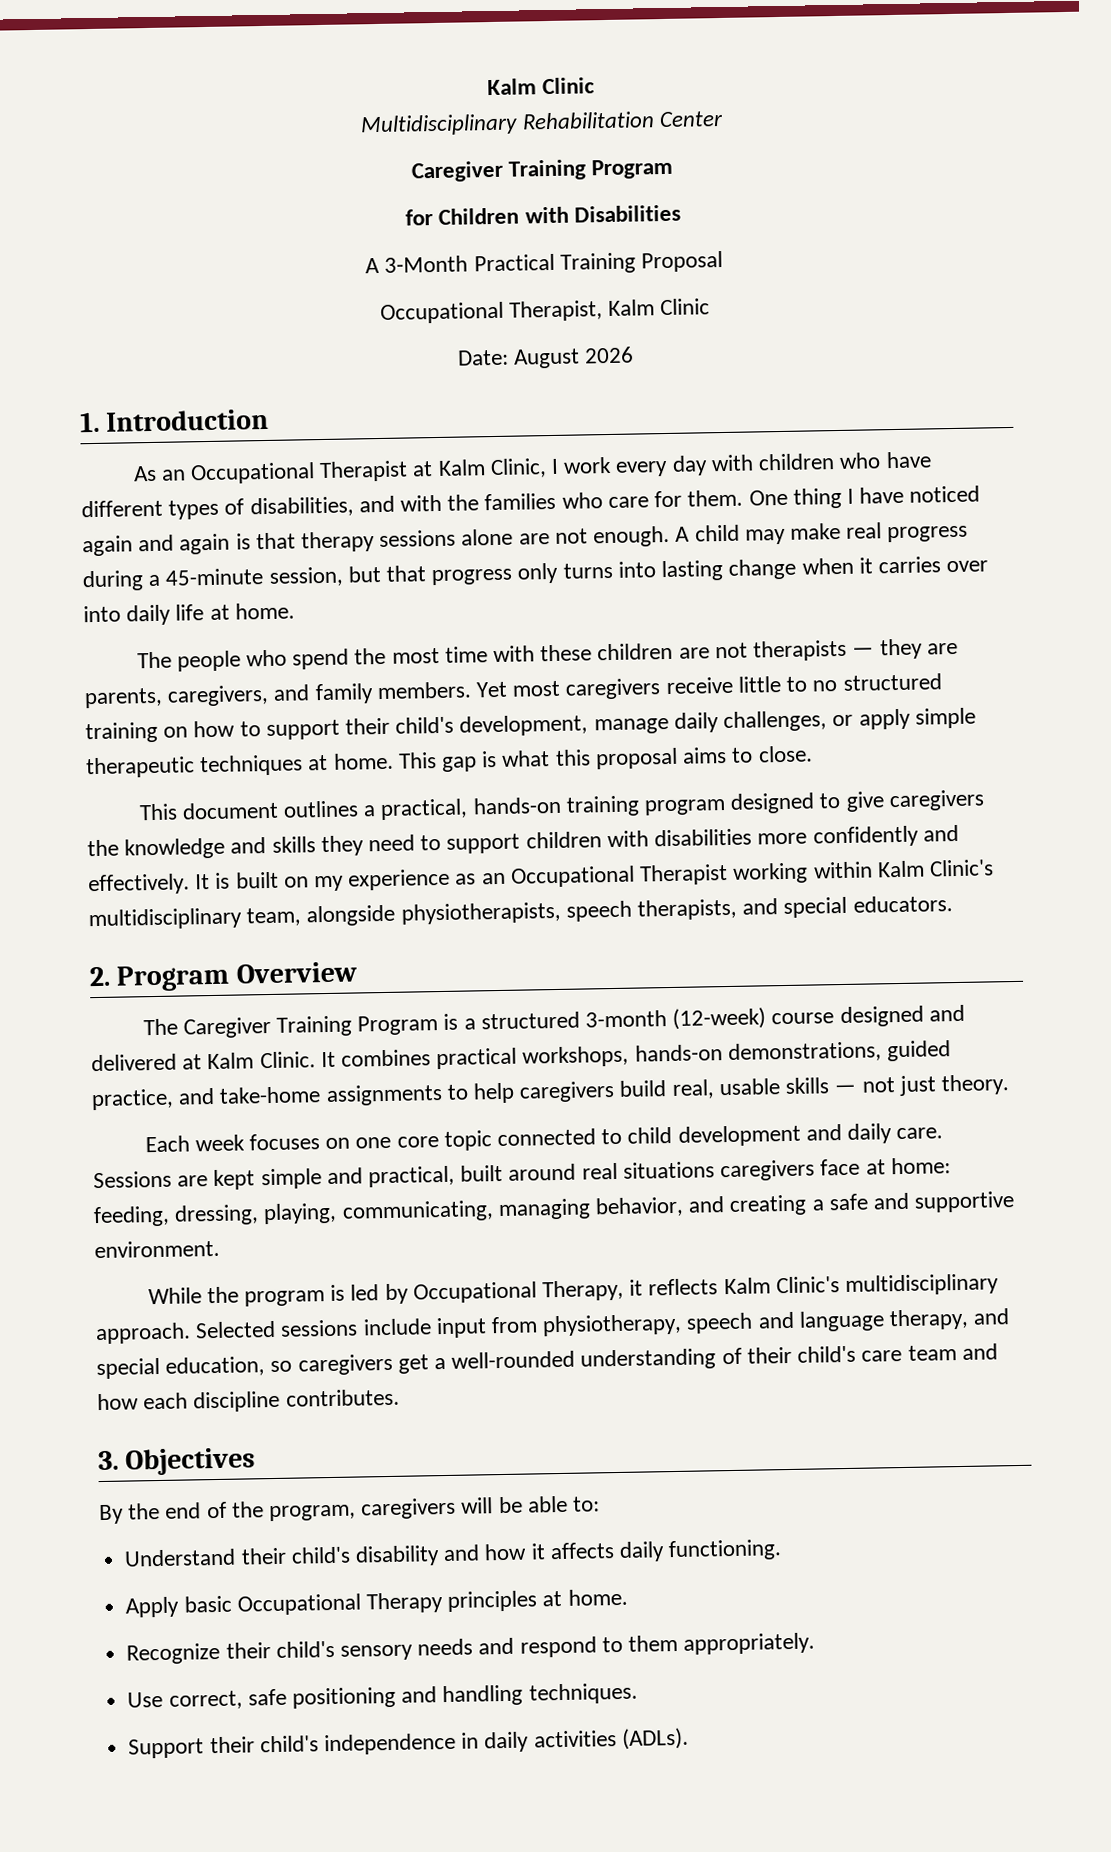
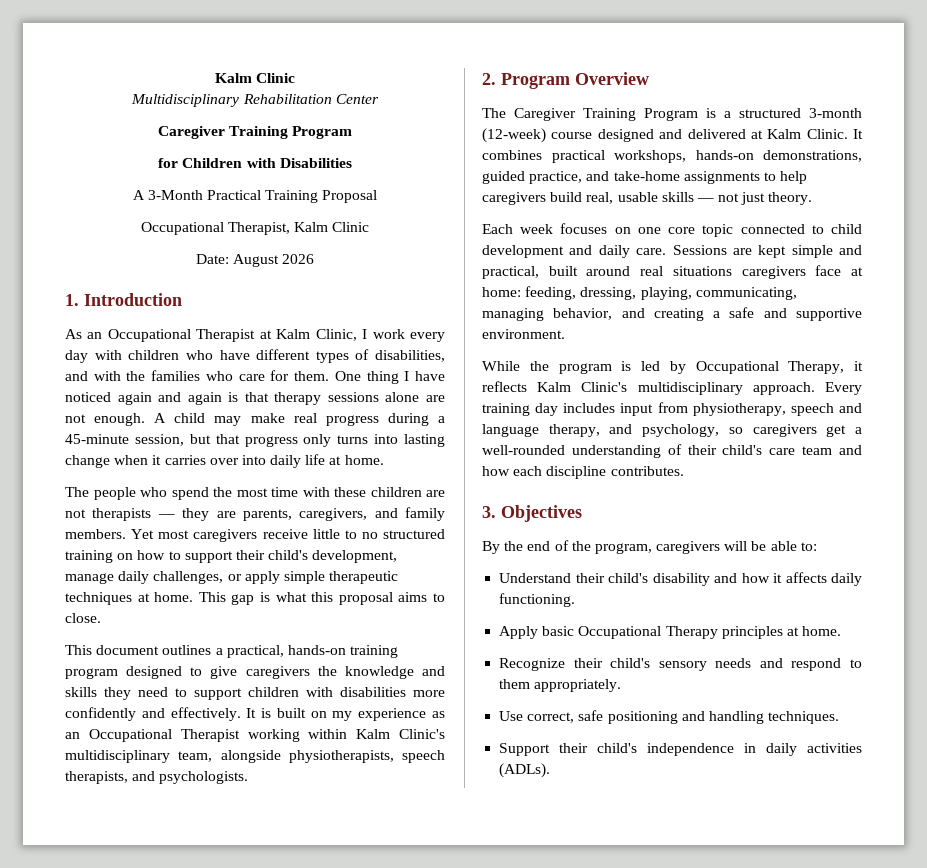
- It is built on my experience as an Occupational Therapist working within Kalm Clinic's multidisciplinary team, alongside physiotherapists, speech therapists, and special educators.
+ It is built on my experience as an Occupational Therapist working within Kalm Clinic's multidisciplinary team, alongside physiotherapists, speech therapists, and psychologists.
- Selected sessions include input from physiotherapy, speech and language therapy, and special education, so caregivers get a well-rounded understanding of their child's care team and how each discipline contributes.
+ Every training day includes input from physiotherapy, speech and language therapy, and psychology, so caregivers get a well-rounded understanding of their child's care team and how each discipline contributes.

